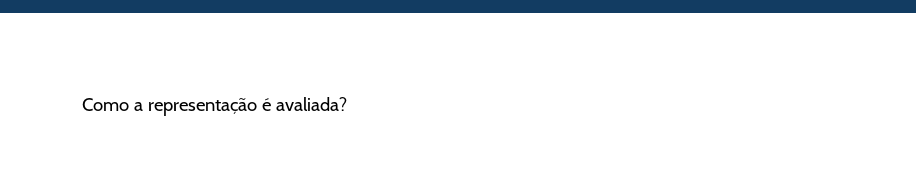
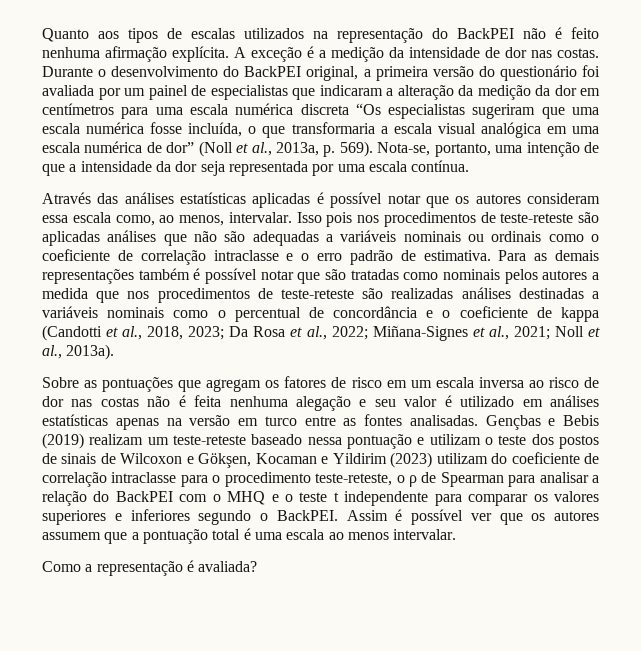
+ Quanto aos tipos de escalas utilizados na representação do BackPEI não é feito nenhuma afirmação explícita. A exceção é a medição da intensidade de dor nas costas. Durante o desenvolvimento do BackPEI original, a primeira versão do questionário foi avaliada por um painel de especialistas que indicaram a alteração da medição da dor em centímetros para uma escala numérica discreta “Os especialistas sugeriram que uma escala numérica fosse incluída, o que transformaria a escala visual analógica em uma escala numérica de dor” (Noll et al., 2013a, p. 569). Nota-se, portanto, uma intenção de que a intensidade da dor seja representada por uma escala contínua.
+ Através das análises estatísticas aplicadas é possível notar que os autores consideram essa escala como, ao menos, intervalar. Isso pois nos procedimentos de teste-reteste são aplicadas análises que não são adequadas a variáveis nominais ou ordinais como o coeficiente de correlação intraclasse e o erro padrão de estimativa. Para as demais representações também é possível notar que são tratadas como nominais pelos autores a medida que nos procedimentos de teste-reteste são realizadas análises destinadas a variáveis nominais como o percentual de concordância e o coeficiente de kappa (Candotti et al., 2018, 2023; Da Rosa et al., 2022; Miñana-Signes et al., 2021; Noll et al., 2013a).
+ Sobre as pontuações que agregam os fatores de risco em um escala inversa ao risco de dor nas costas não é feita nenhuma alegação e seu valor é utilizado em análises estatísticas apenas na versão em turco entre as fontes analisadas. Gençbas e Bebis (2019) realizam um teste-reteste baseado nessa pontuação e utilizam o teste dos postos de sinais de Wilcoxon e Gökşen, Kocaman e Yildirim (2023) utilizam do coeficiente de correlação intraclasse para o procedimento teste-reteste, o ρ de Spearman para analisar a relação do BackPEI com o MHQ e o teste t independente para comparar os valores superiores e inferiores segundo o BackPEI. Assim é possível ver que os autores assumem que a pontuação total é uma escala ao menos intervalar.

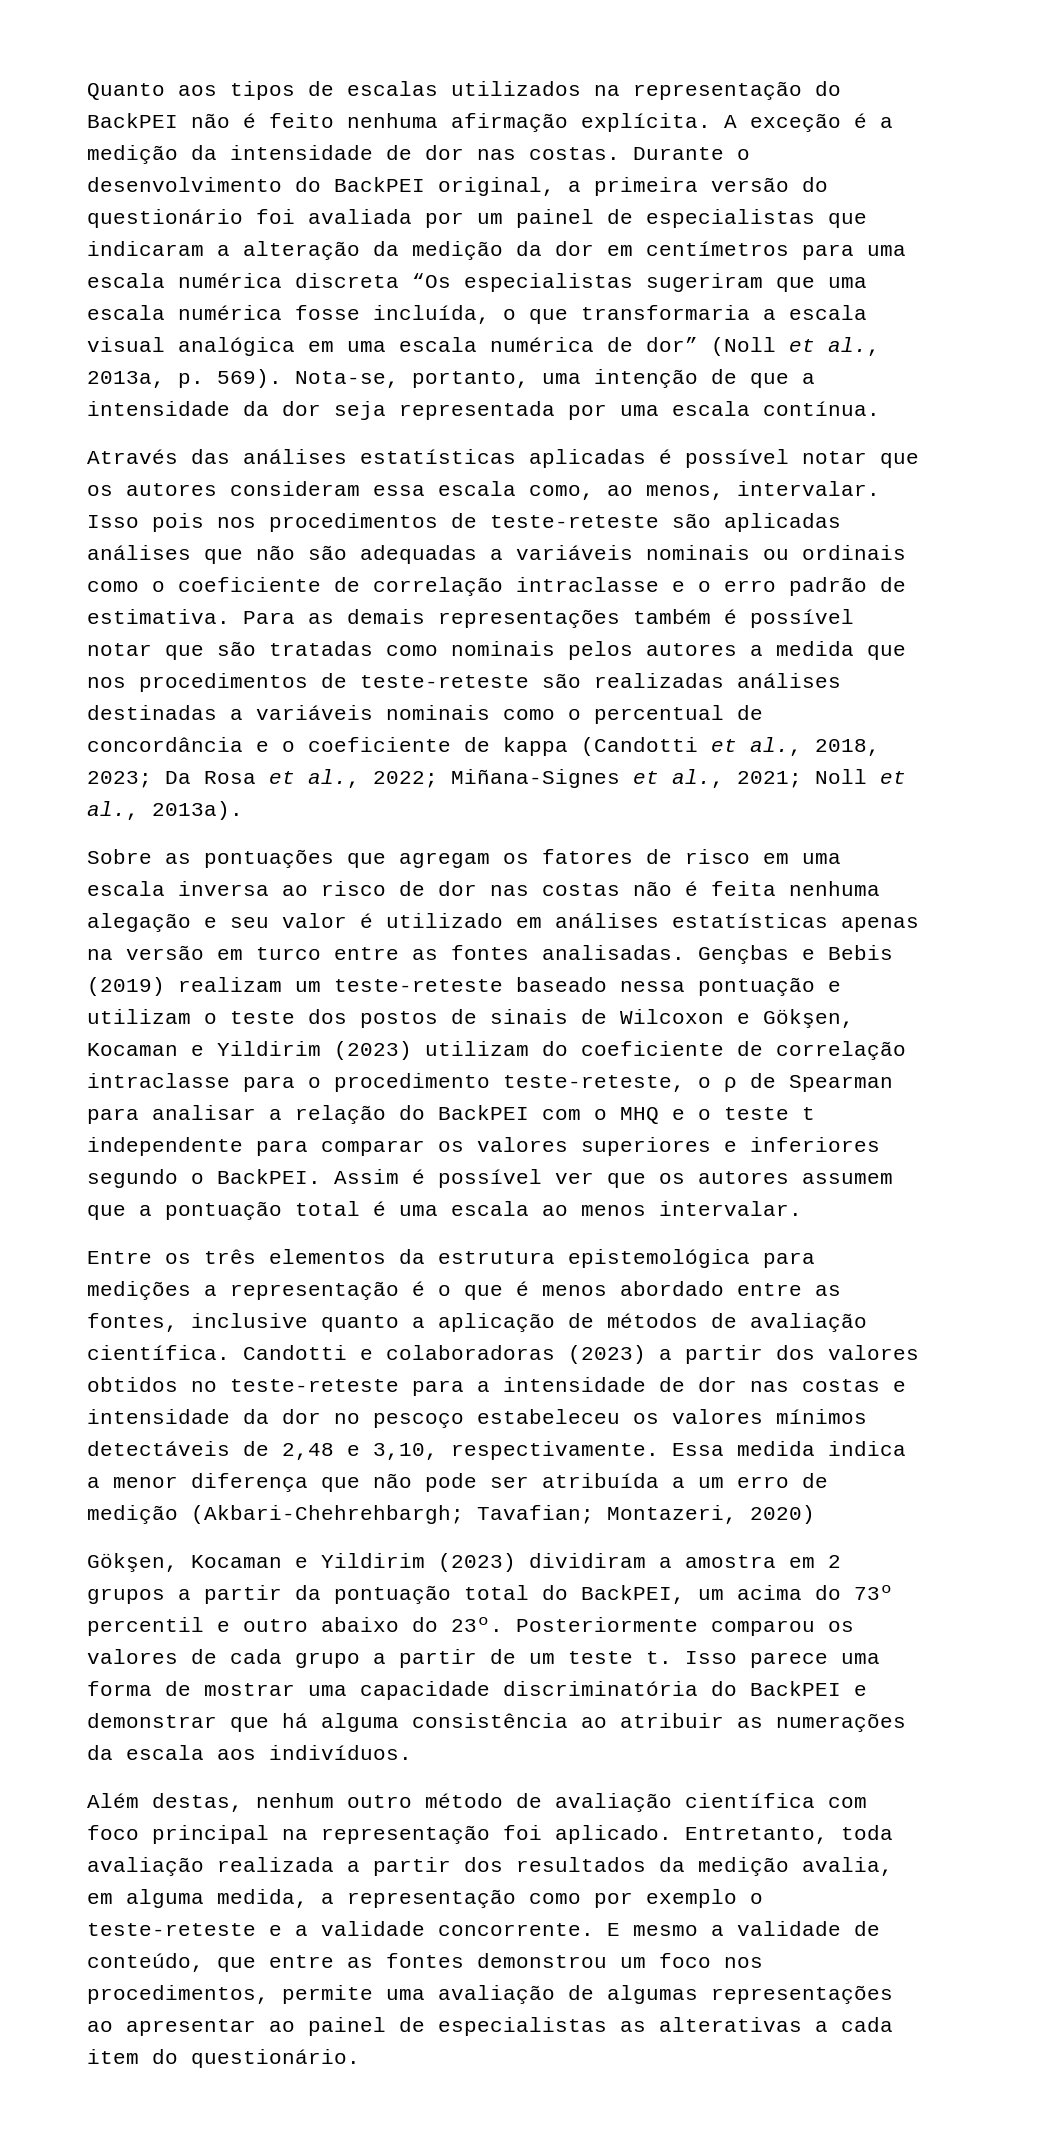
- Sobre as pontuações que agregam os fatores de risco em um escala inversa ao risco de dor nas costas não é feita nenhuma alegação e seu valor é utilizado em análises estatísticas apenas na versão em turco entre as fontes analisadas.
+ Sobre as pontuações que agregam os fatores de risco em uma escala inversa ao risco de dor nas costas não é feita nenhuma alegação e seu valor é utilizado em análises estatísticas apenas na versão em turco entre as fontes analisadas.
- Como a representação é avaliada?
+ Entre os três elementos da estrutura epistemológica para medições a representação é o que é menos abordado entre as fontes, inclusive quanto a aplicação de métodos de avaliação científica. Candotti e colaboradoras (2023) a partir dos valores obtidos no teste-reteste para a intensidade de dor nas costas e intensidade da dor no pescoço estabeleceu os valores mínimos detectáveis de 2,48 e 3,10, respectivamente. Essa medida indica a menor diferença que não pode ser atribuída a um erro de medição (Akbari-Chehrehbargh; Tavafian; Montazeri, 2020)
+ Gökşen, Kocaman e Yildirim (2023) dividiram a amostra em 2 grupos a partir da pontuação total do BackPEI, um acima do 73º percentil e outro abaixo do 23º. Posteriormente comparou os valores de cada grupo a partir de um teste t. Isso parece uma forma de mostrar uma capacidade discriminatória do BackPEI e demonstrar que há alguma consistência ao atribuir as numerações da escala aos indivíduos.
+ Além destas, nenhum outro método de avaliação científica com foco principal na representação foi aplicado. Entretanto, toda avaliação realizada a partir dos resultados da medição avalia, em alguma medida, a representação como por exemplo o teste-reteste e a validade concorrente. E mesmo a validade de conteúdo, que entre as fontes demonstrou um foco nos procedimentos, permite uma avaliação de algumas representações ao apresentar ao painel de especialistas as alterativas a cada item do questionário.

